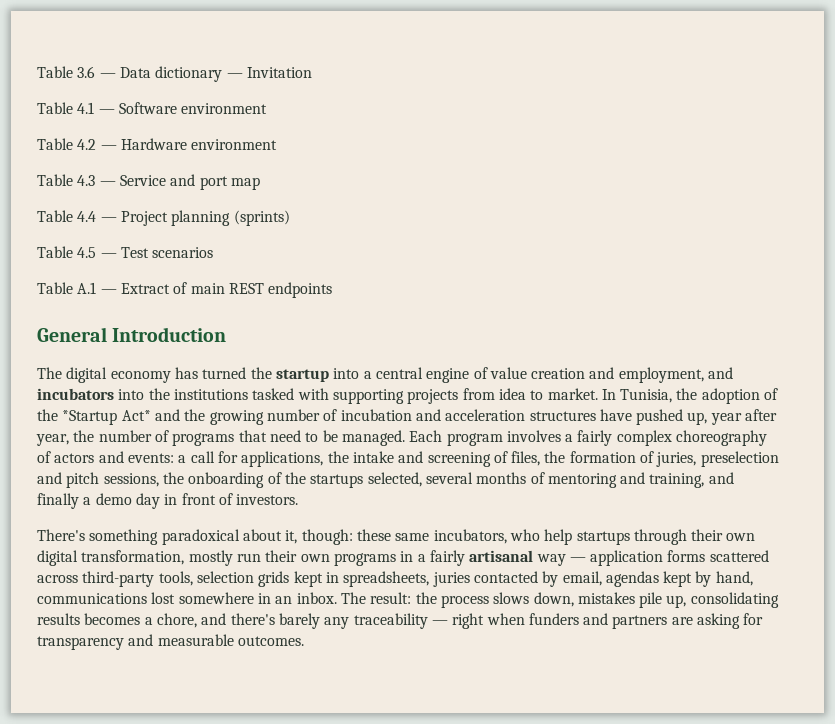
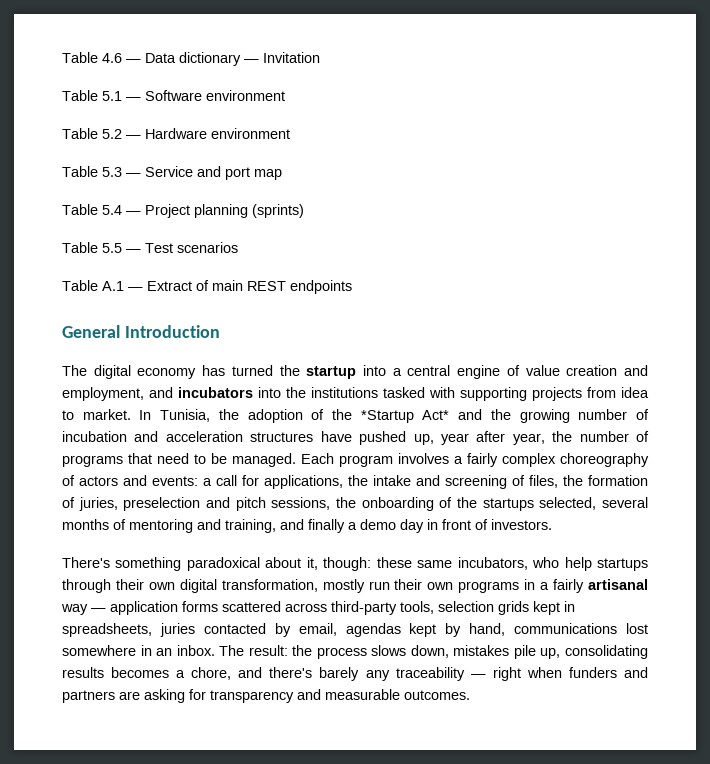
- Table 3.6 — Data dictionary — Invitation
+ Table 4.6 — Data dictionary — Invitation
- Table 4.1 — Software environment
+ Table 5.1 — Software environment
- Table 4.2 — Hardware environment
+ Table 5.2 — Hardware environment
- Table 4.3 — Service and port map
+ Table 5.3 — Service and port map
- Table 4.4 — Project planning (sprints)
+ Table 5.4 — Project planning (sprints)
- Table 4.5 — Test scenarios
+ Table 5.5 — Test scenarios

